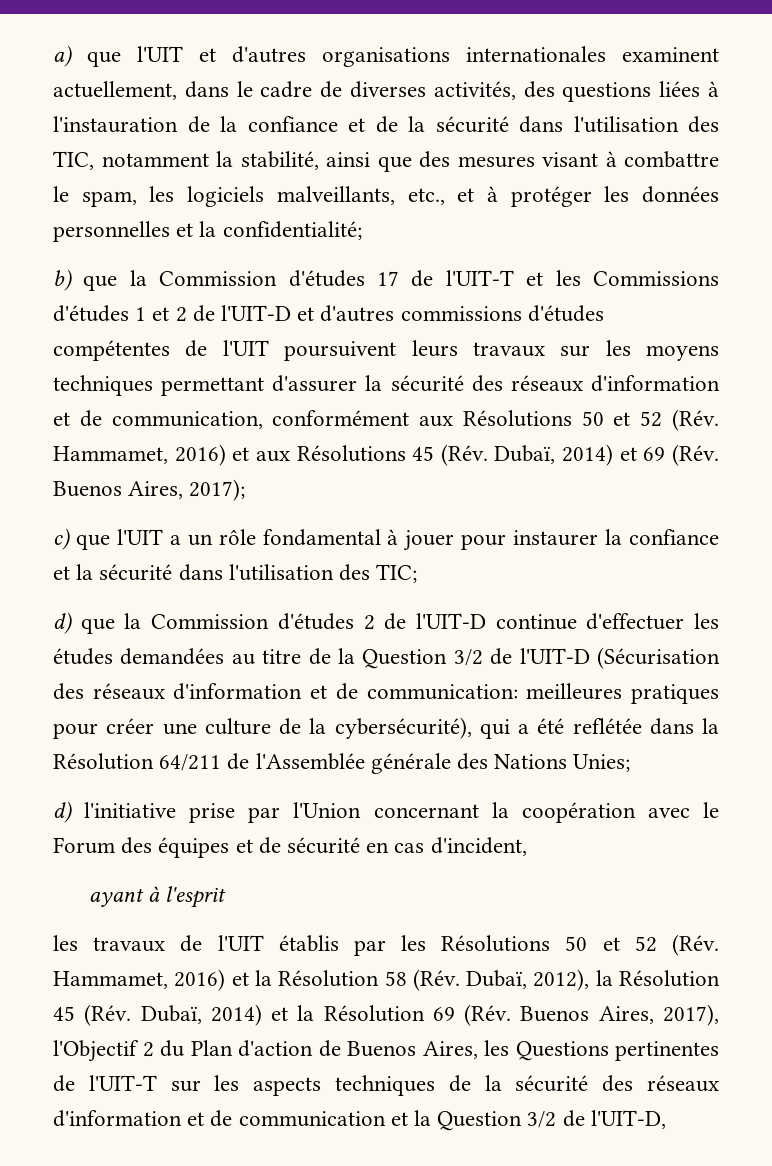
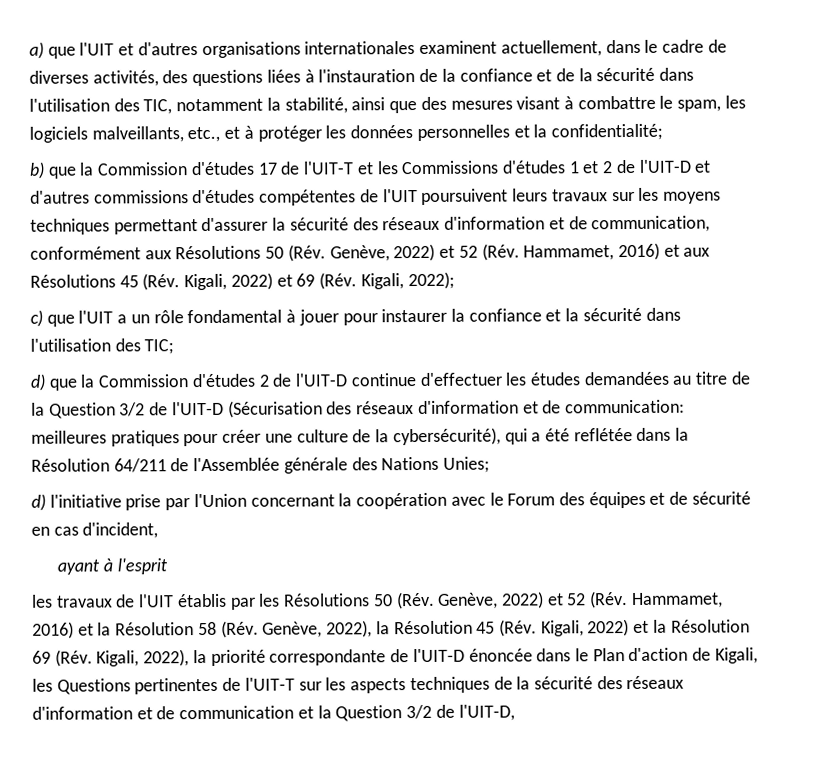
- b) que la Commission d'études 17 de l'UIT-T et les Commissions d'études 1 et 2 de l'UIT-D et d'autres commissions d'études compétentes de l'UIT poursuivent leurs travaux sur les moyens techniques permettant d'assurer la sécurité des réseaux d'information et de communication, conformément aux Résolutions 50 et 52 (Rév. Hammamet, 2016) et aux Résolutions 45 (Rév. Dubaï, 2014) et 69 (Rév. Buenos Aires, 2017);
+ b) que la Commission d'études 17 de l'UIT-T et les Commissions d'études 1 et 2 de l'UIT-D et d'autres commissions d'études compétentes de l'UIT poursuivent leurs travaux sur les moyens techniques permettant d'assurer la sécurité des réseaux d'information et de communication, conformément aux Résolutions 50 (Rév. Genève, 2022) et 52 (Rév. Hammamet, 2016) et aux Résolutions 45 (Rév. Kigali, 2022) et 69 (Rév. Kigali, 2022);
- les travaux de l'UIT établis par les Résolutions 50 et 52 (Rév. Hammamet, 2016) et la Résolution 58 (Rév. Dubaï, 2012), la Résolution 45 (Rév. Dubaï, 2014) et la Résolution 69 (Rév. Buenos Aires, 2017), l'Objectif 2 du Plan d'action de Buenos Aires, les Questions pertinentes de l'UIT-T sur les aspects techniques de la sécurité des réseaux d'information et de communication et la Question 3/2 de l'UIT-D,
+ les travaux de l'UIT établis par les Résolutions 50 (Rév. Genève, 2022) et 52 (Rév. Hammamet, 2016) et la Résolution 58 (Rév. Genève, 2022), la Résolution 45 (Rév. Kigali, 2022) et la Résolution 69 (Rév. Kigali, 2022), la priorité correspondante de l'UIT-D énoncée dans le Plan d'action de Kigali, les Questions pertinentes de l'UIT-T sur les aspects techniques de la sécurité des réseaux d'information et de communication et la Question 3/2 de l'UIT-D,

